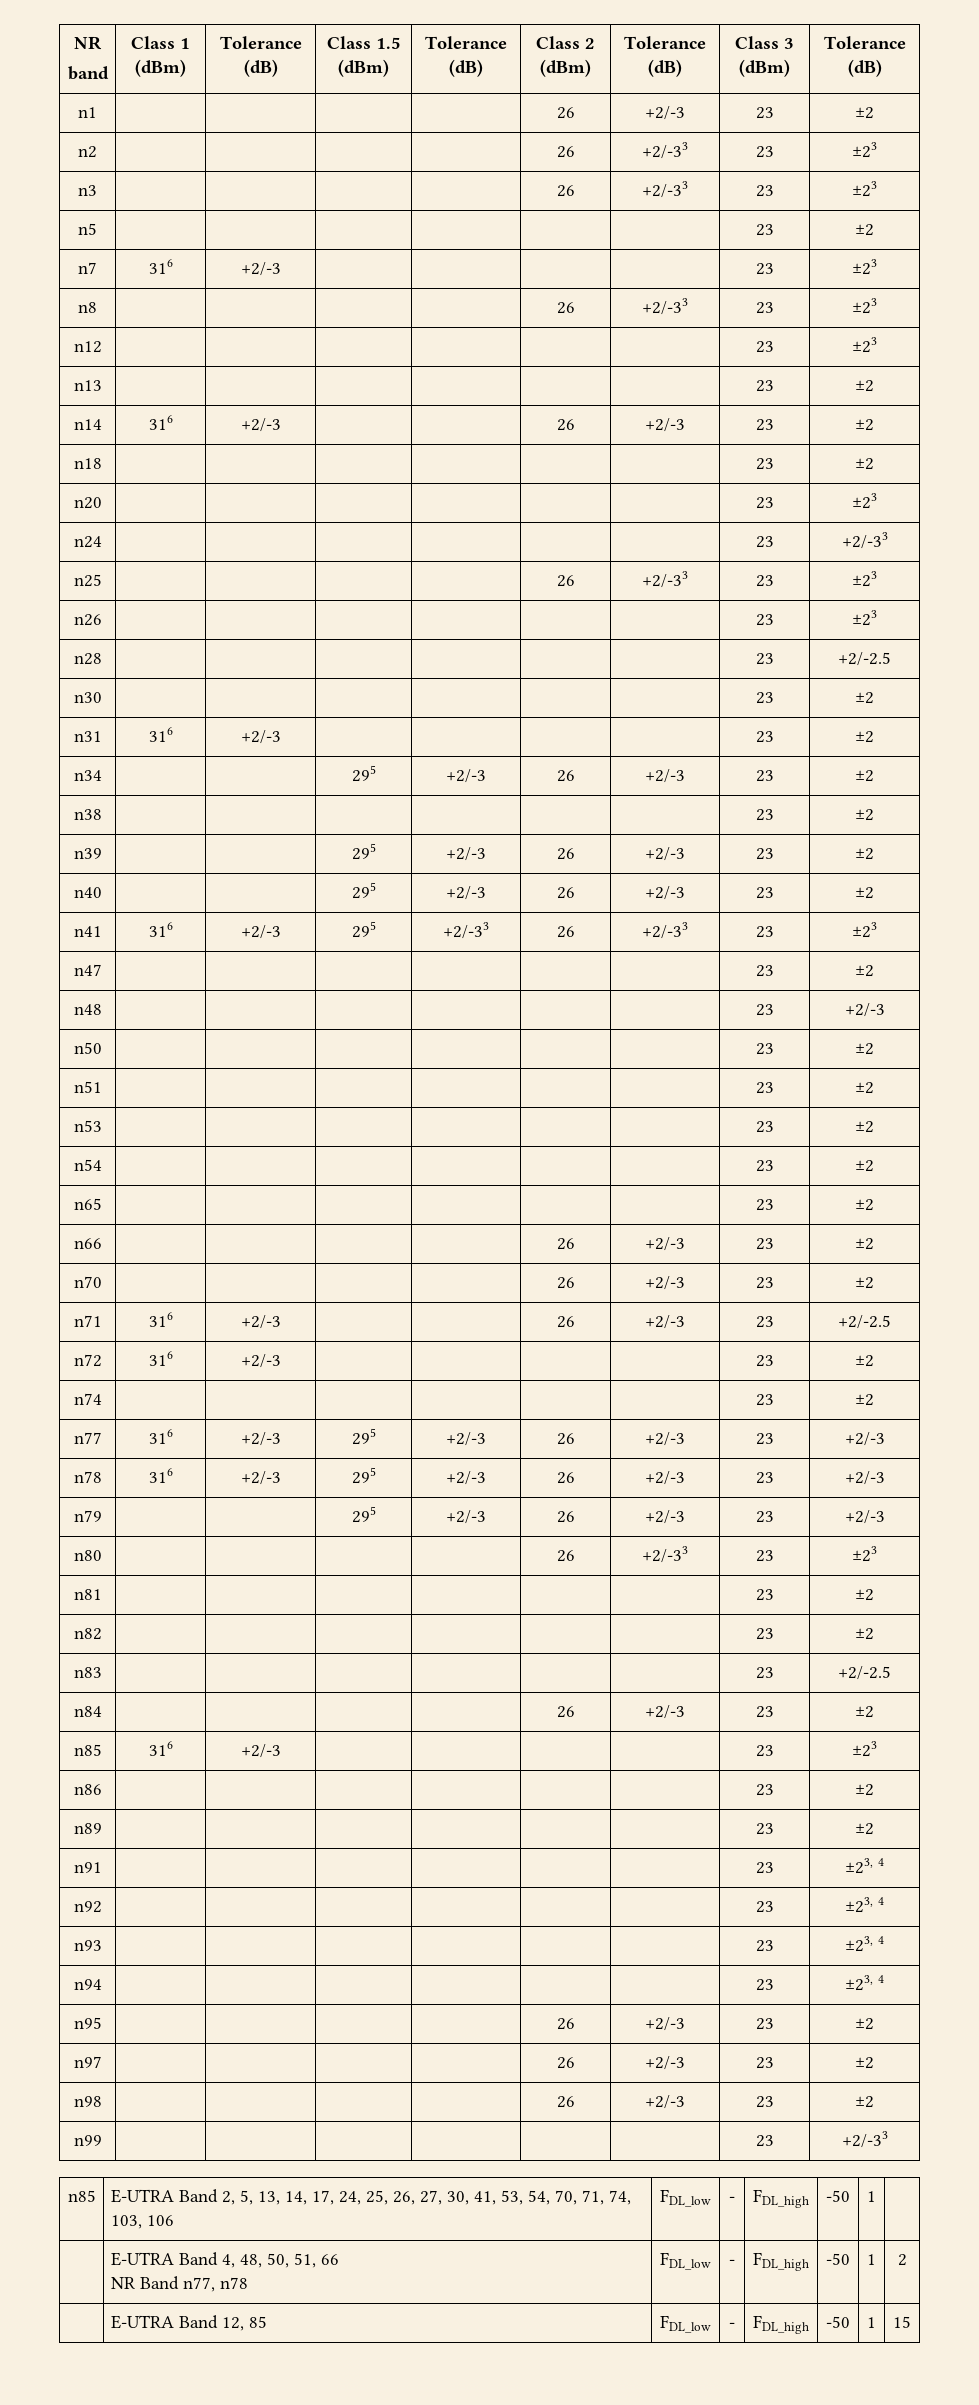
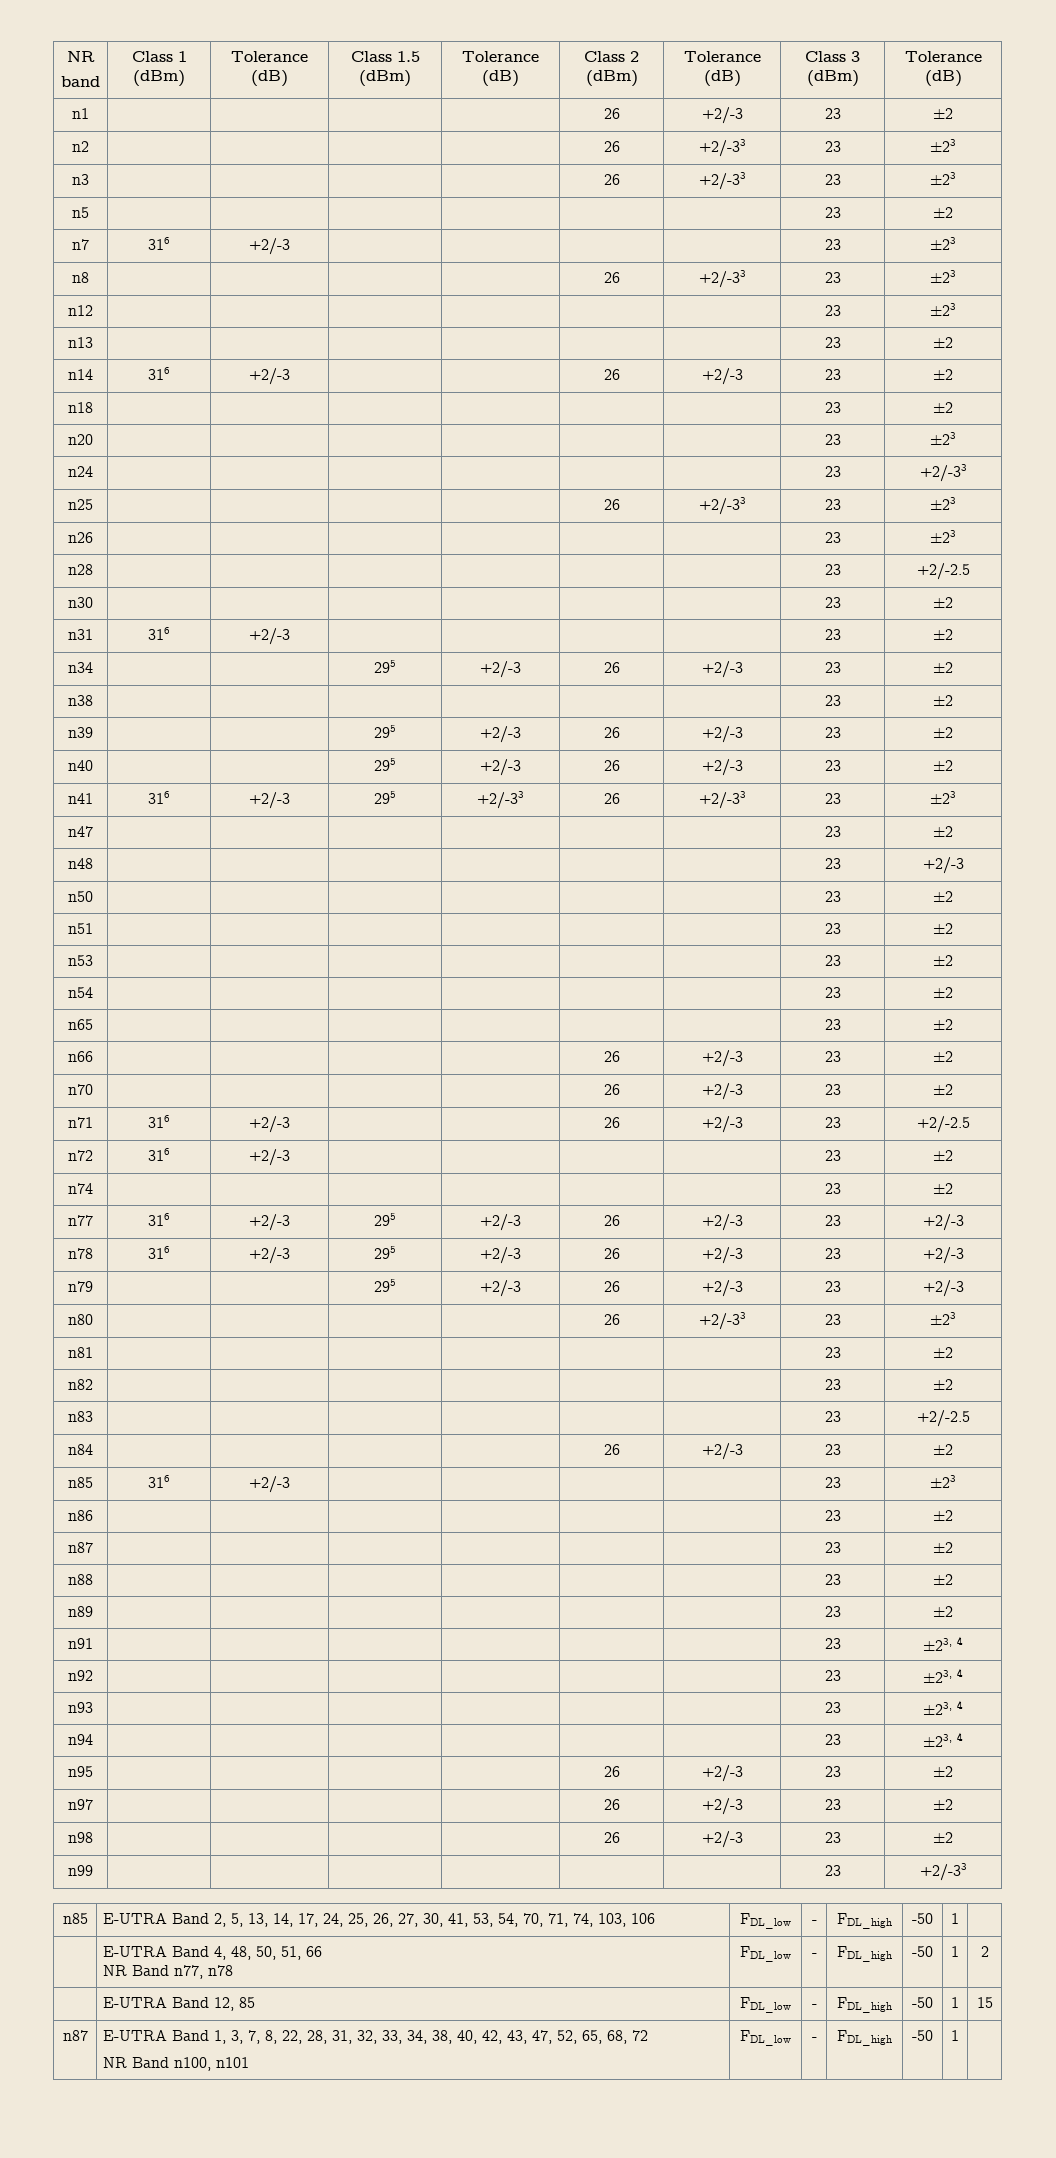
+ n87 | | | | | | | 23 | ±2
+ n88 | | | | | | | 23 | ±2
+ n87 | E-UTRA Band 1, 3, 7, 8, 22, 28, 31, 32, 33, 34, 38, 40, 42, 43, 47, 52, 65, 68, 72
+ NR Band n100, n101 | FDL_low | - | FDL_high | -50 | 1 |

